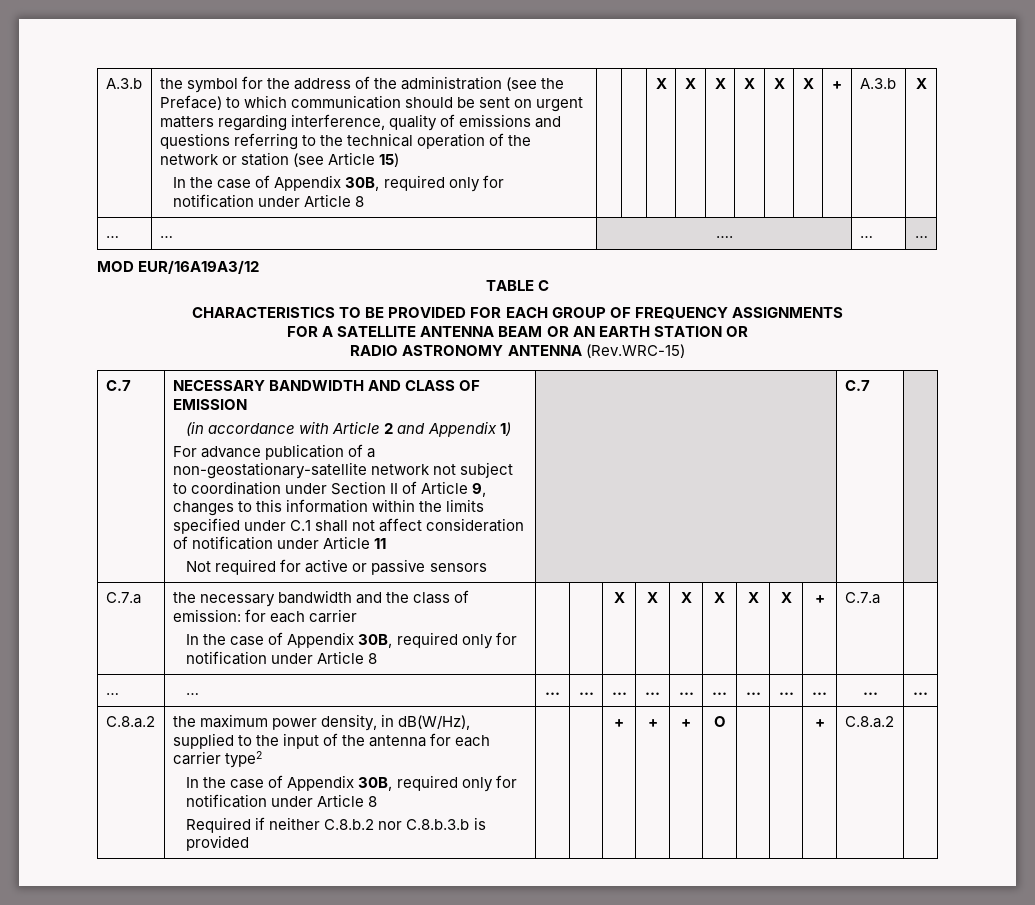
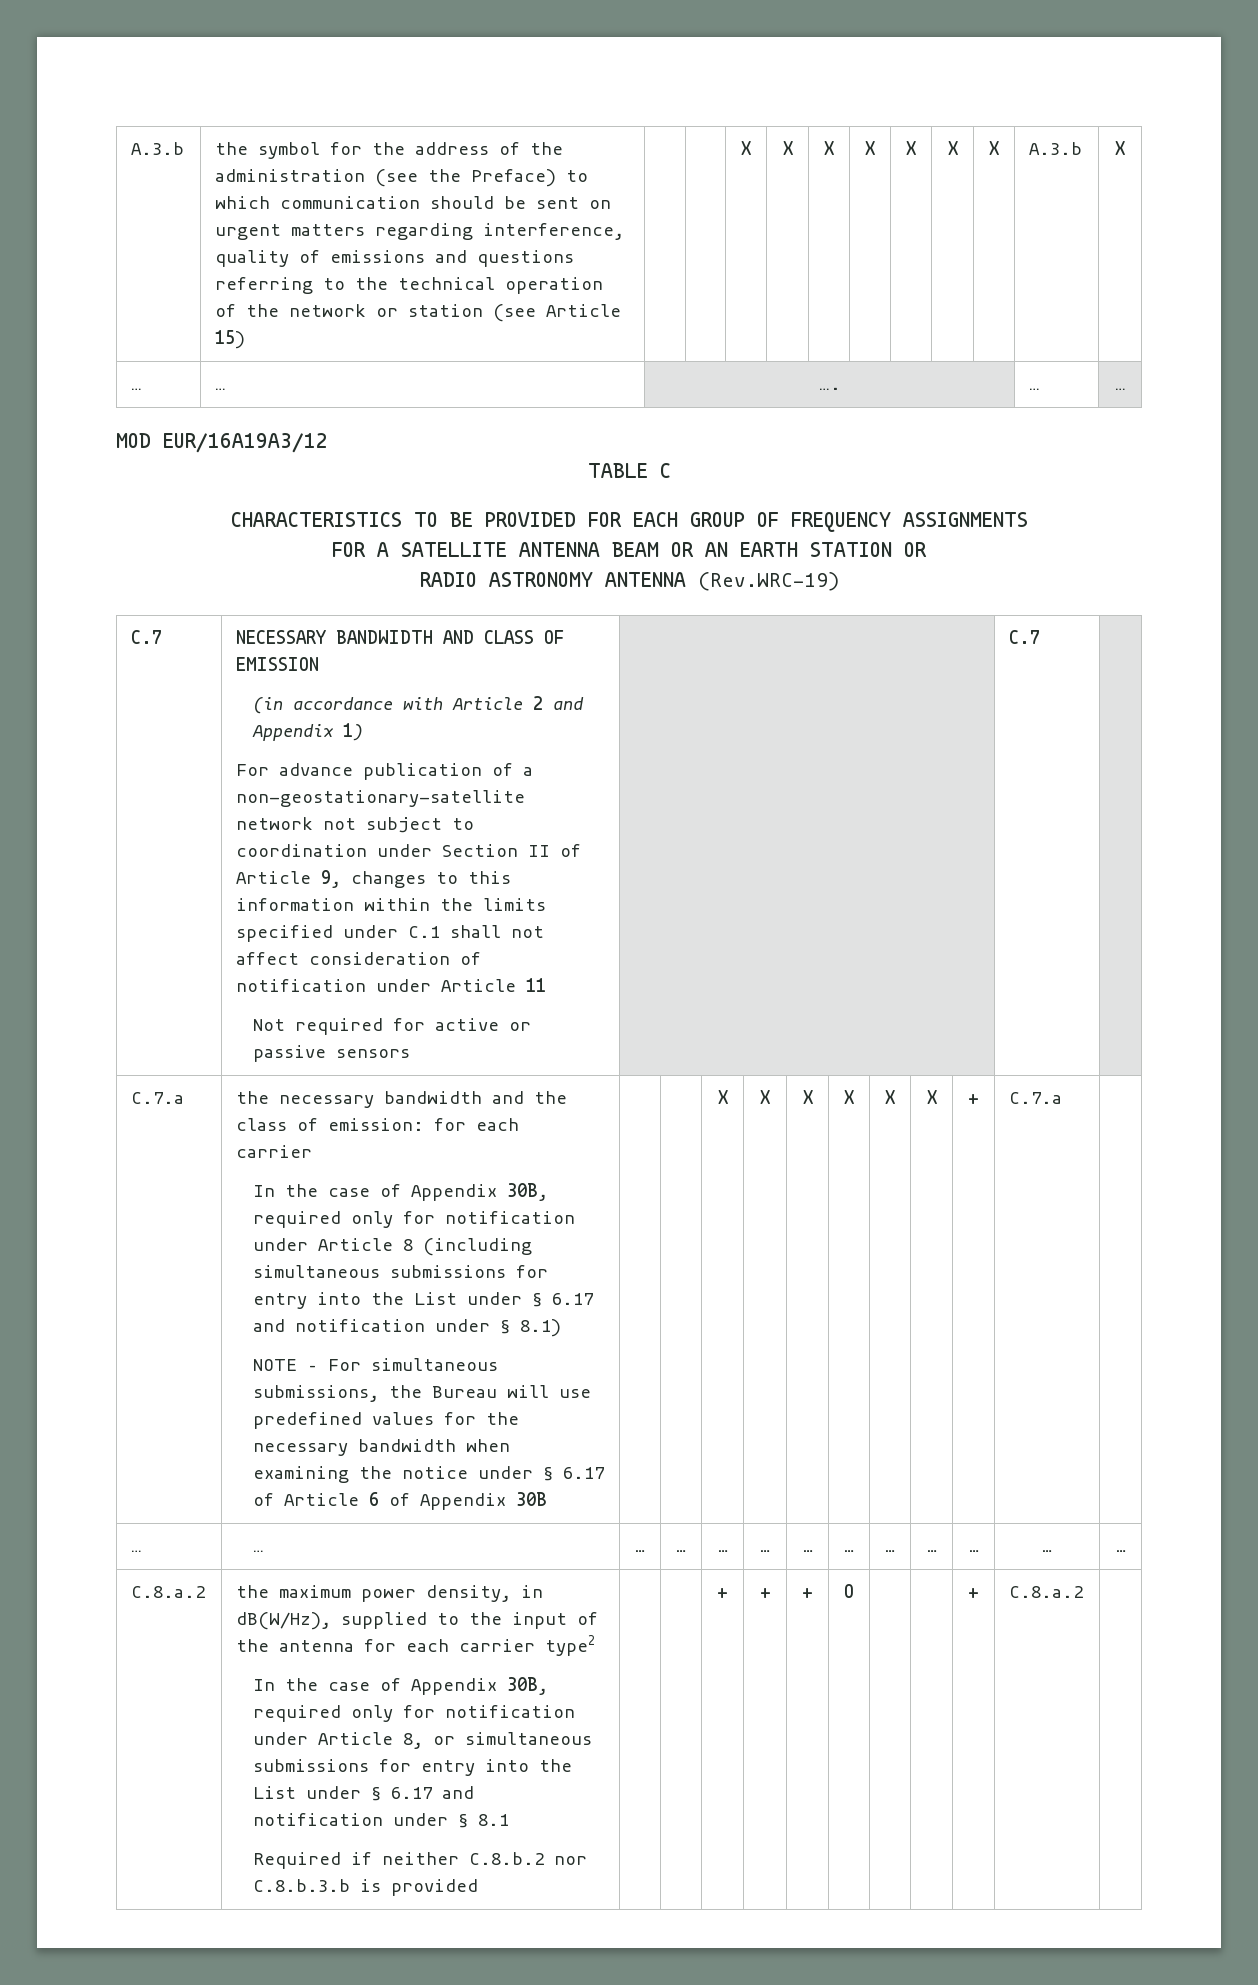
- the symbol for the address of the administration (see the Preface) to which communication should be sent on urgent matters regarding interference, quality of emissions and questions referring to the technical operation of the network or station (see Article 15)
- In the case of Appendix 30B, required only for notification under Article 8 | | | X | X | X | X | X | X | +
+ the symbol for the address of the administration (see the Preface) to which communication should be sent on urgent matters regarding interference, quality of emissions and questions referring to the technical operation of the network or station (see Article 15) | | | X | X | X | X | X | X | X
- RADIO ASTRONOMY ANTENNA (Rev.WRC-15)
+ RADIO ASTRONOMY ANTENNA (Rev.WRC-19)
  the necessary bandwidth and the class of emission: for each carrier
- In the case of Appendix 30B, required only for notification under Article 8
+ In the case of Appendix 30B, required only for notification under Article 8 (including simultaneous submissions for entry into the List under § 6.17 and notification under § 8.1)
+ NOTE – For simultaneous submissions, the Bureau will use predefined values for the necessary bandwidth when examining the notice under § 6.17 of Article 6 of Appendix 30B
  the maximum power density, in dB(W/Hz), supplied to the input of the antenna for each carrier type2
- In the case of Appendix 30B, required only for notification under Article 8
+ In the case of Appendix 30B, required only for notification under Article 8, or simultaneous submissions for entry into the List under § 6.17 and notification under § 8.1

